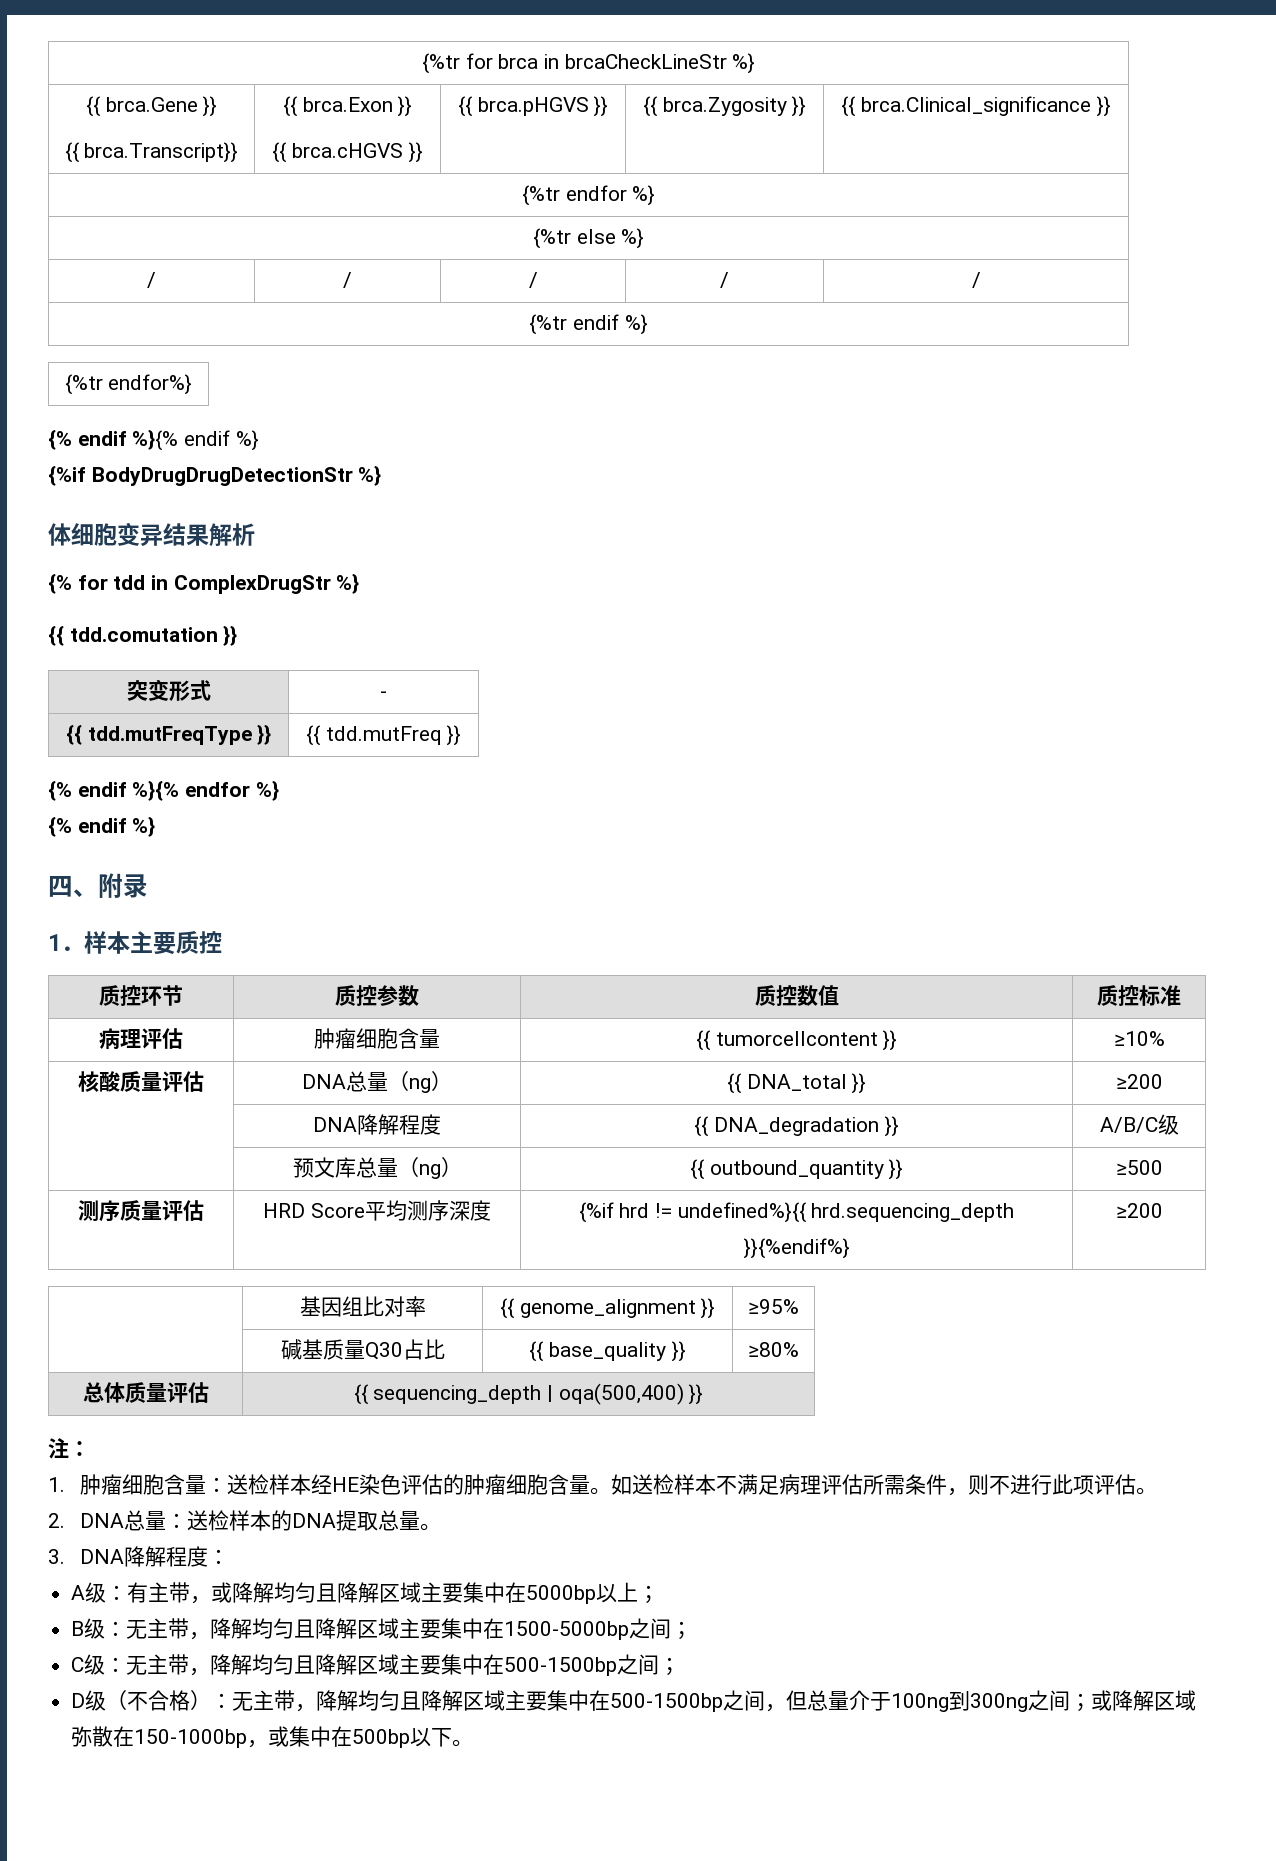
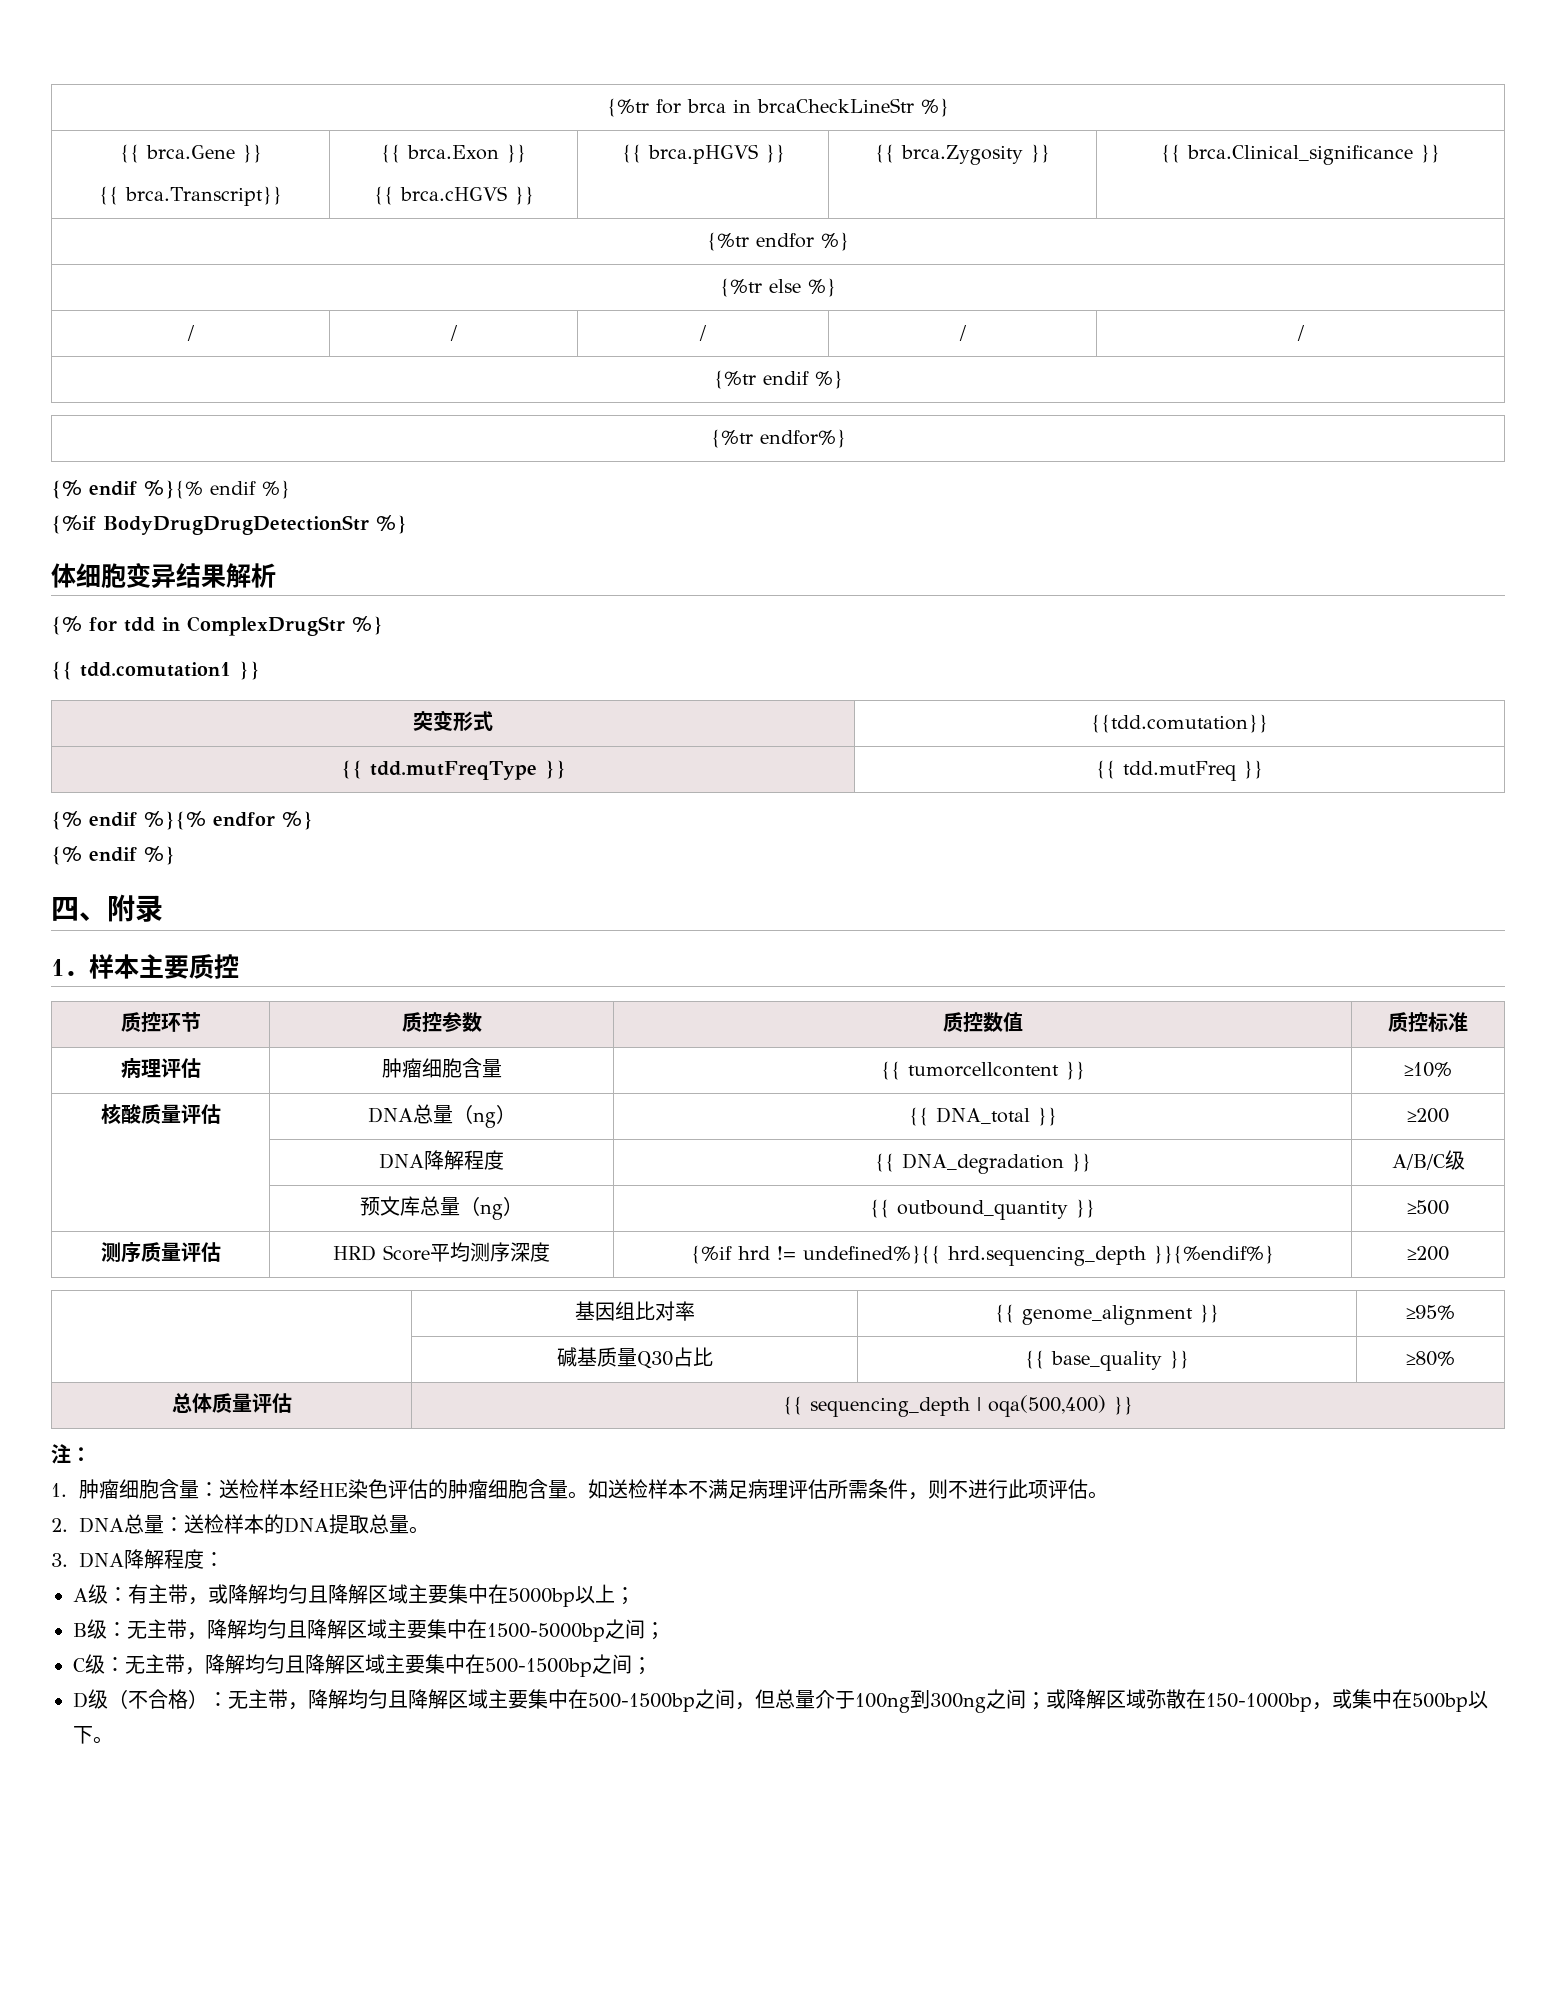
- {{ tdd.comutation }}
+ {{ tdd.comutation1 }}
- 突变形式 | -
+ 突变形式 | {{tdd.comutation}}

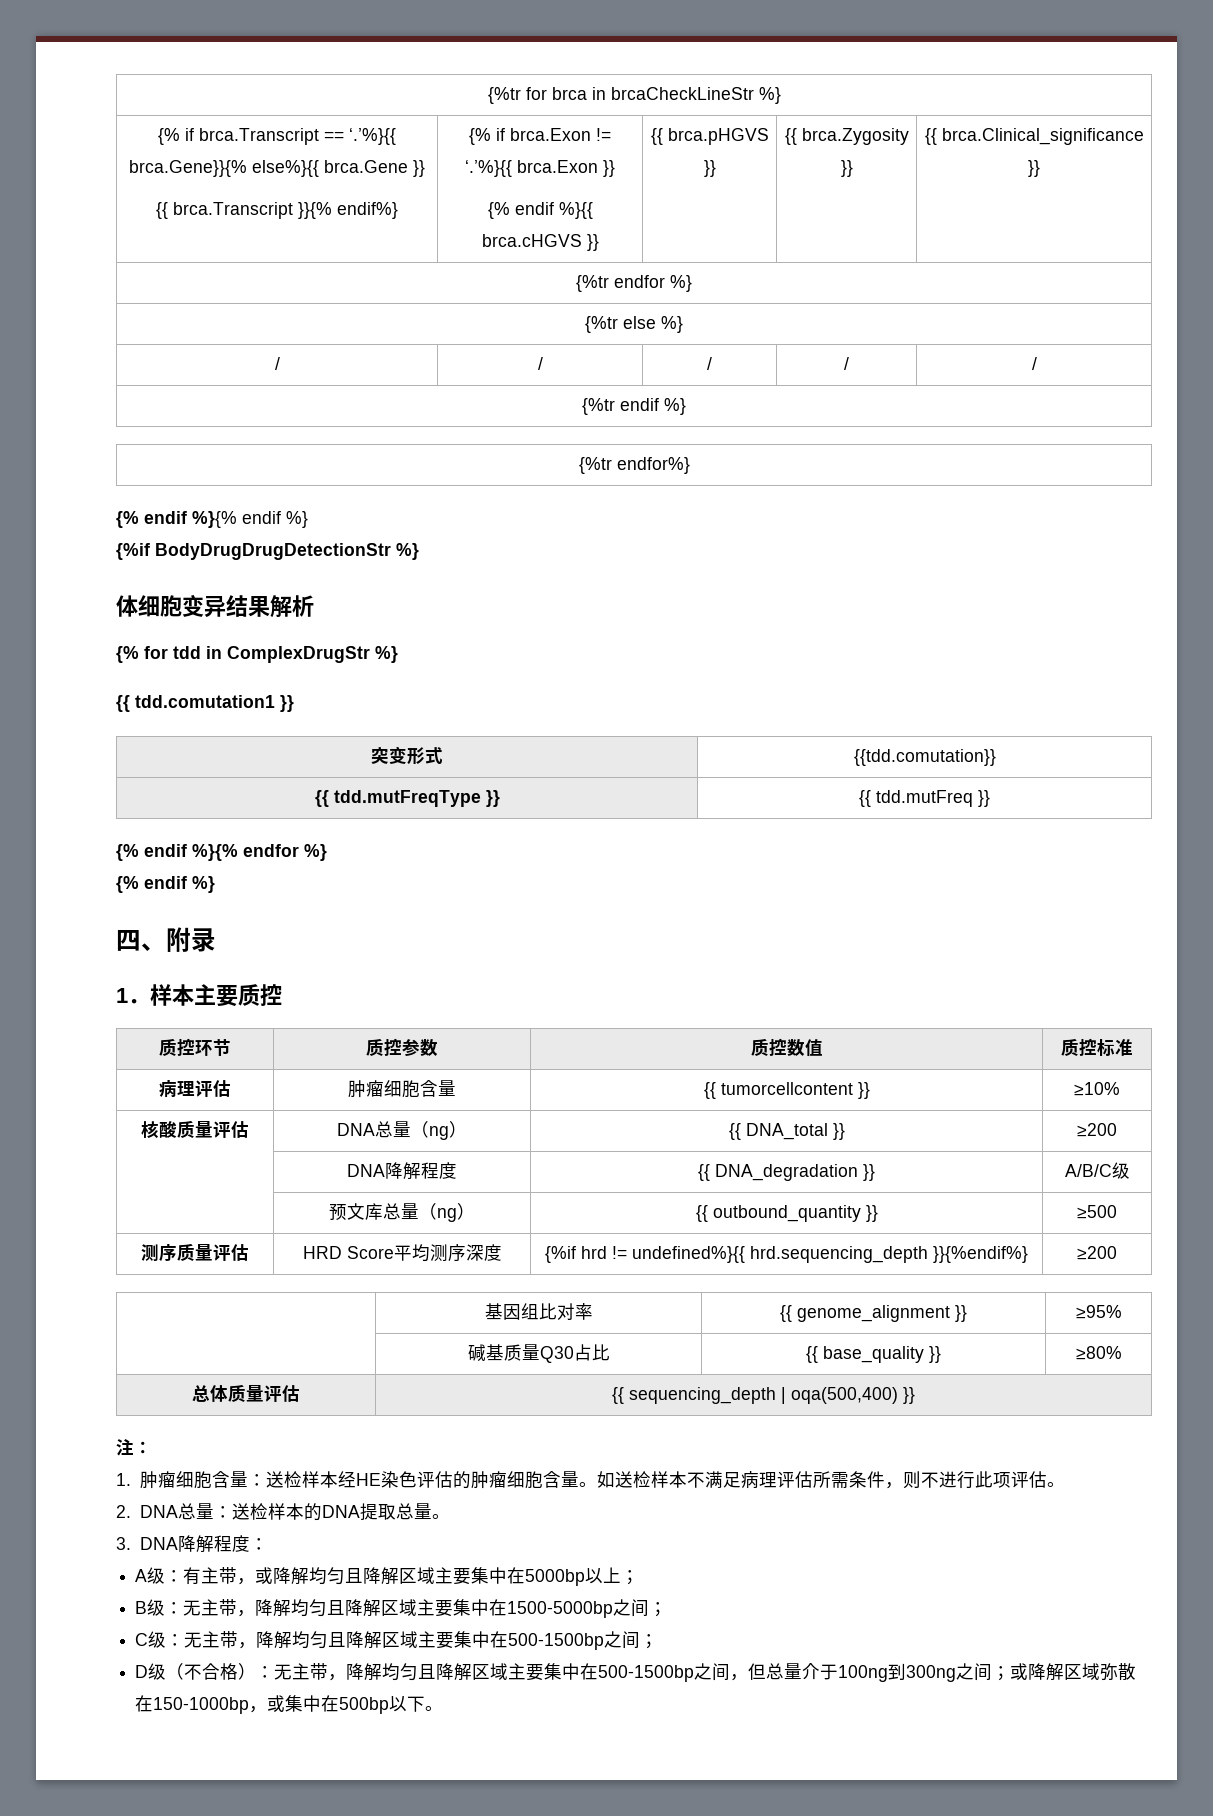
- {{ brca.Gene }}
- {{ brca.Transcript}} | {{ brca.Exon }}
- {{ brca.cHGVS }} | {{ brca.pHGVS }} | {{ brca.Zygosity }} | {{ brca.Clinical_significance }}
+ {% if brca.Transcript == ‘.’%}{{ brca.Gene}}{% else%}{{ brca.Gene }}
+ {{ brca.Transcript }}{% endif%} | {% if brca.Exon != ‘.’%}{{ brca.Exon }}
+ {% endif %}{{ brca.cHGVS }} | {{ brca.pHGVS }} | {{ brca.Zygosity }} | {{ brca.Clinical_significance }}

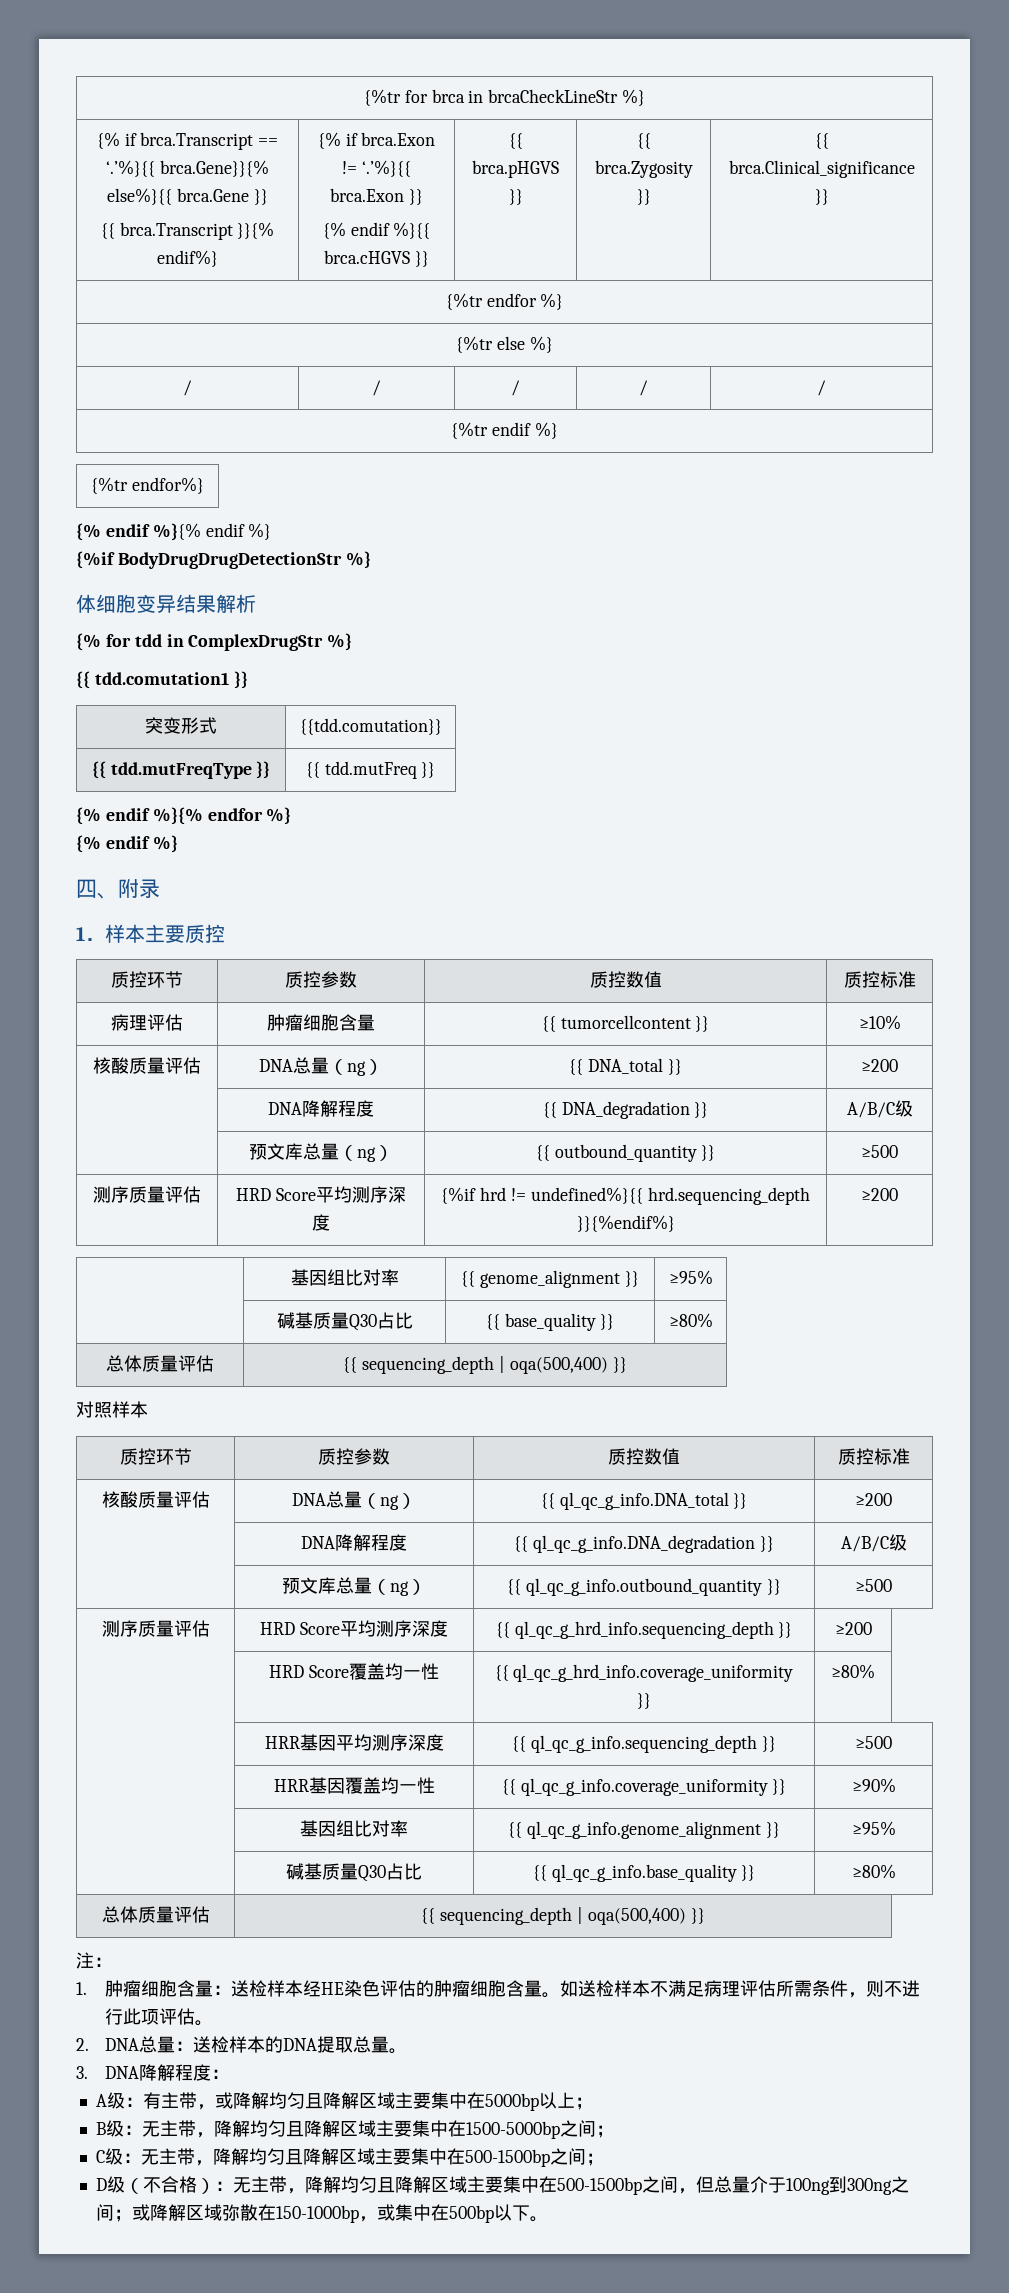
+ 对照样本
+ 质控环节 | 质控参数 | 质控数值 | 质控标准
+ 核酸质量评估 | DNA总量（ng） | {{ ql_qc_g_info.DNA_total }} | ≥200
+ | DNA降解程度 | {{ ql_qc_g_info.DNA_degradation }} | A/B/C级
+ | 预文库总量（ng） | {{ ql_qc_g_info.outbound_quantity }} | ≥500
+ 测序质量评估 | HRD Score平均测序深度 | {{ ql_qc_g_hrd_info.sequencing_depth }} | ≥200
+ | HRD Score覆盖均一性 | {{ ql_qc_g_hrd_info.coverage_uniformity }} | ≥80%
+ | HRR基因平均测序深度 | {{ ql_qc_g_info.sequencing_depth }} | ≥500
+ | HRR基因覆盖均一性 | {{ ql_qc_g_info.coverage_uniformity }} | ≥90%
+ | 基因组比对率 | {{ ql_qc_g_info.genome_alignment }} | ≥95%
+ | 碱基质量Q30占比 | {{ ql_qc_g_info.base_quality }} | ≥80%
+ 总体质量评估 | {{ sequencing_depth | oqa(500,400) }}

